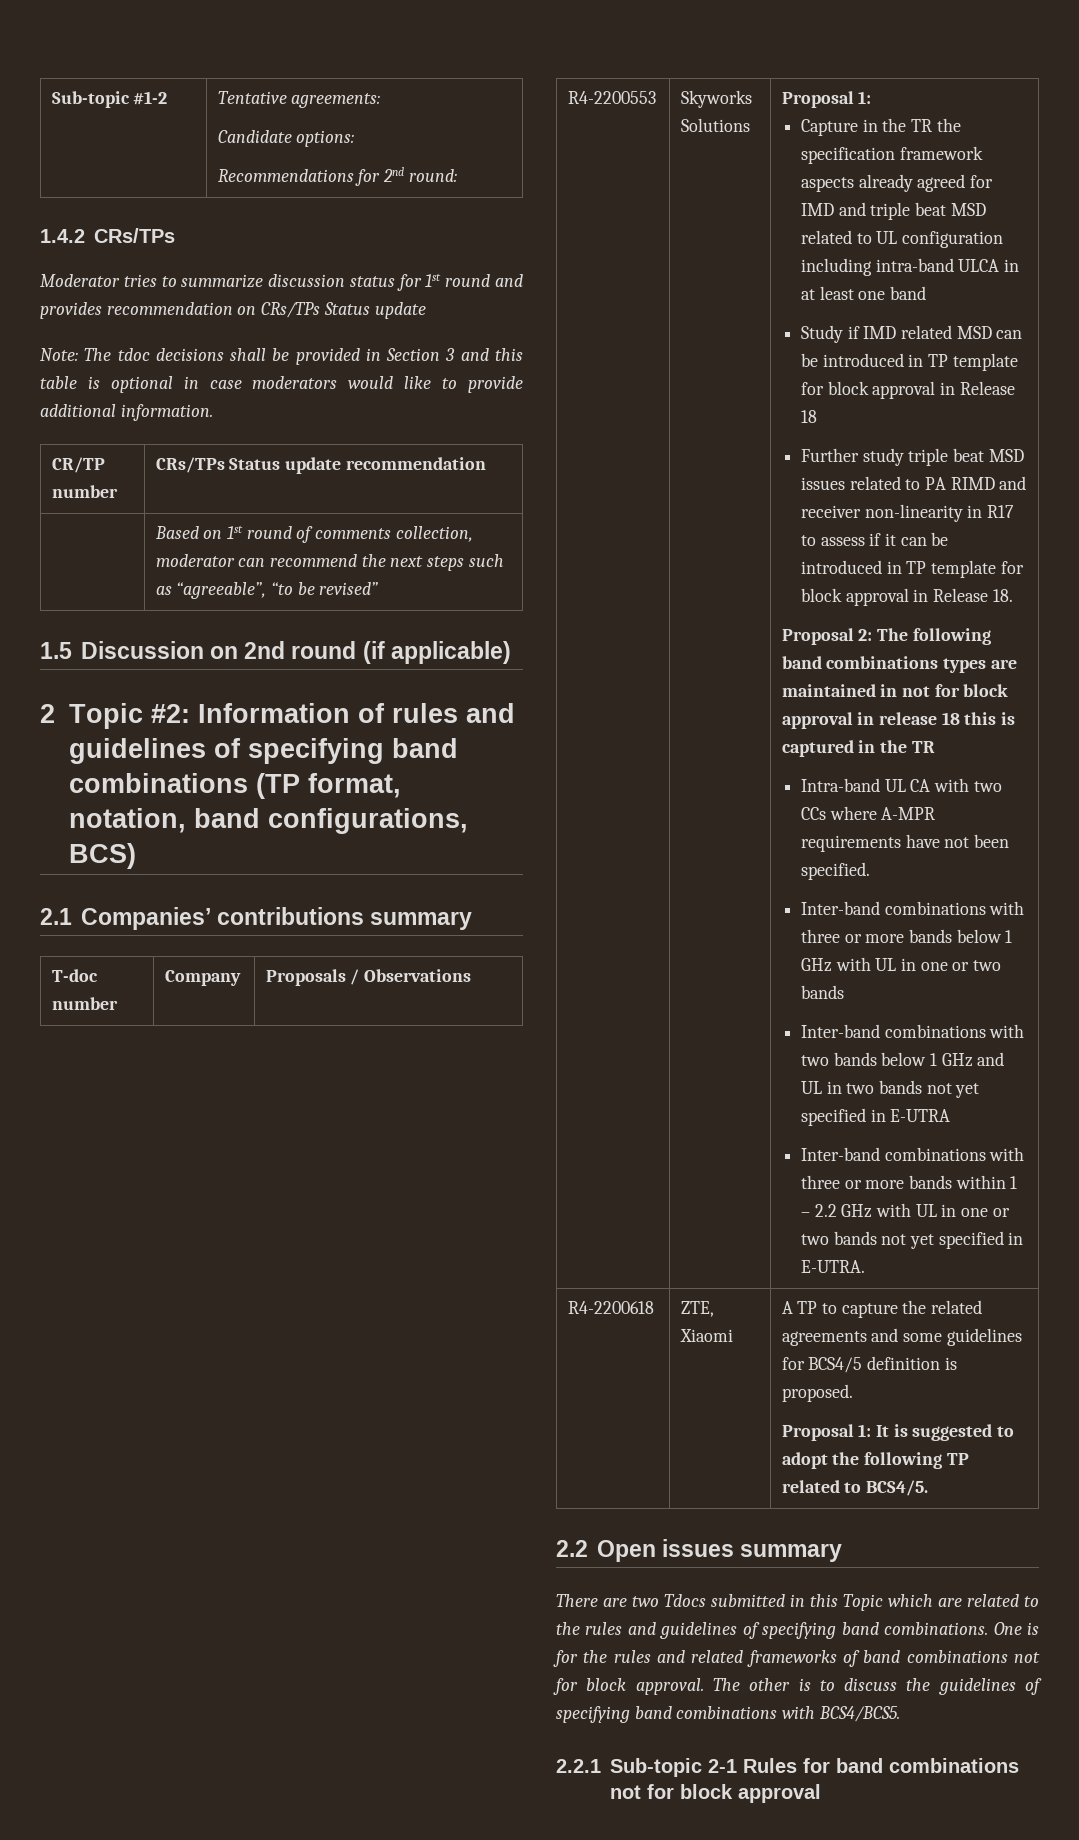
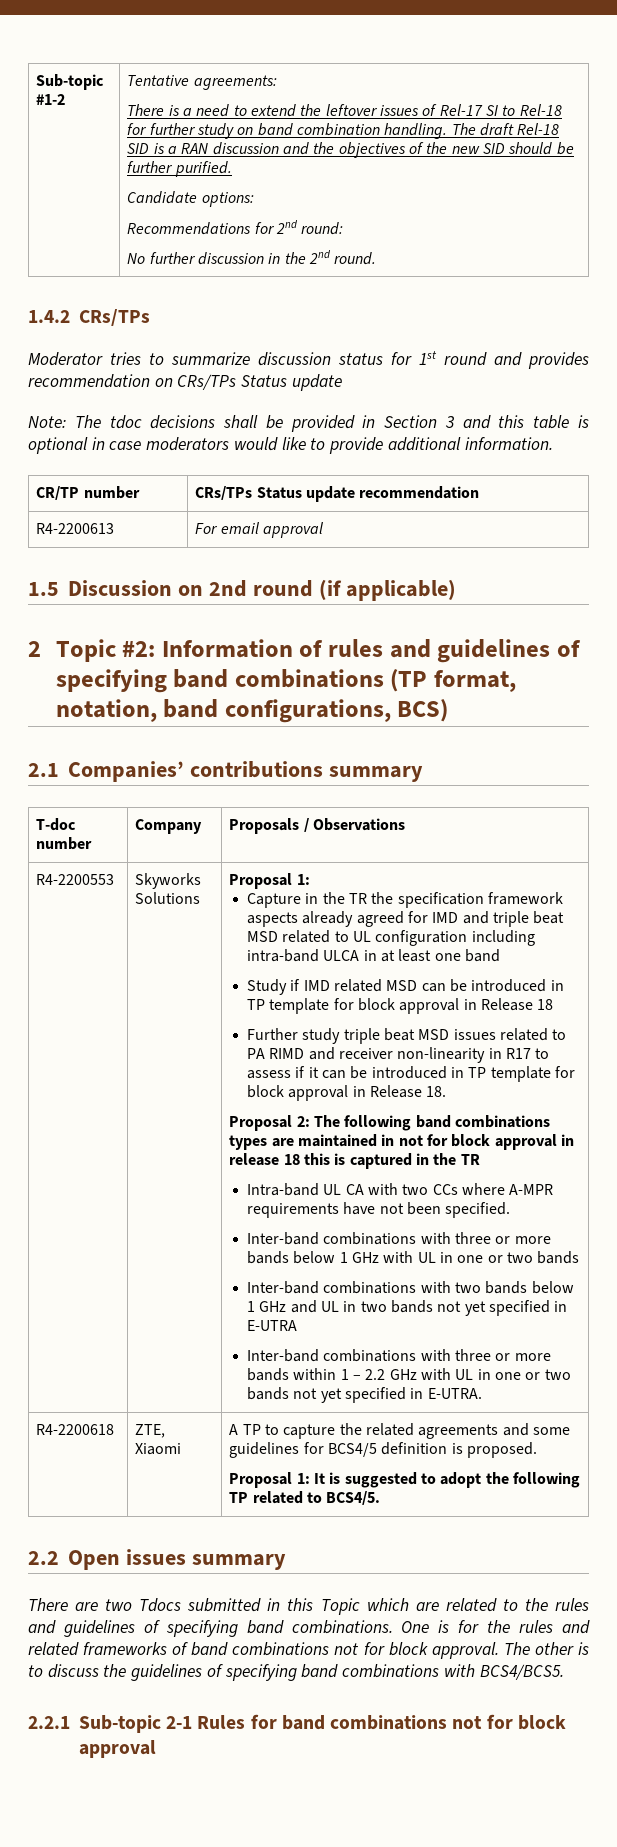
+ There is a need to extend the leftover issues of Rel-17 SI to Rel-18 for further study on band combination handling. The draft Rel-18 SID is a RAN discussion and the objectives of the new SID should be further purified.
+ No further discussion in the 2nd round.
- | Based on 1st round of comments collection, moderator can recommend the next steps such as “agreeable”, “to be revised”
+ R4-2200613 | For email approval

